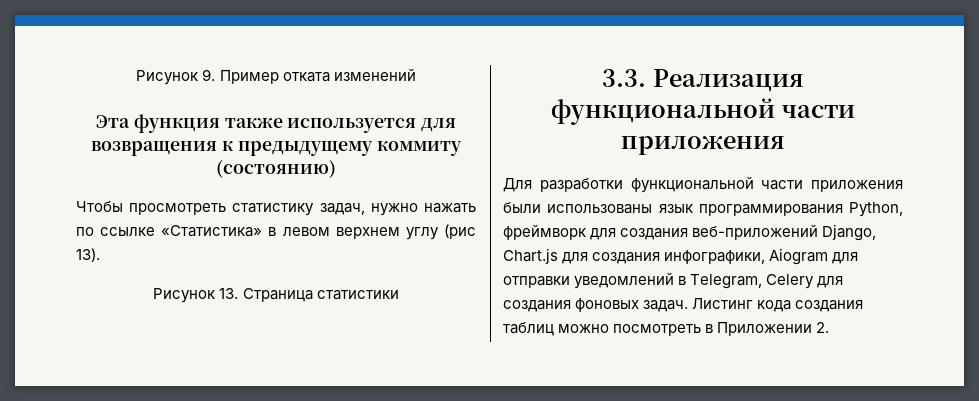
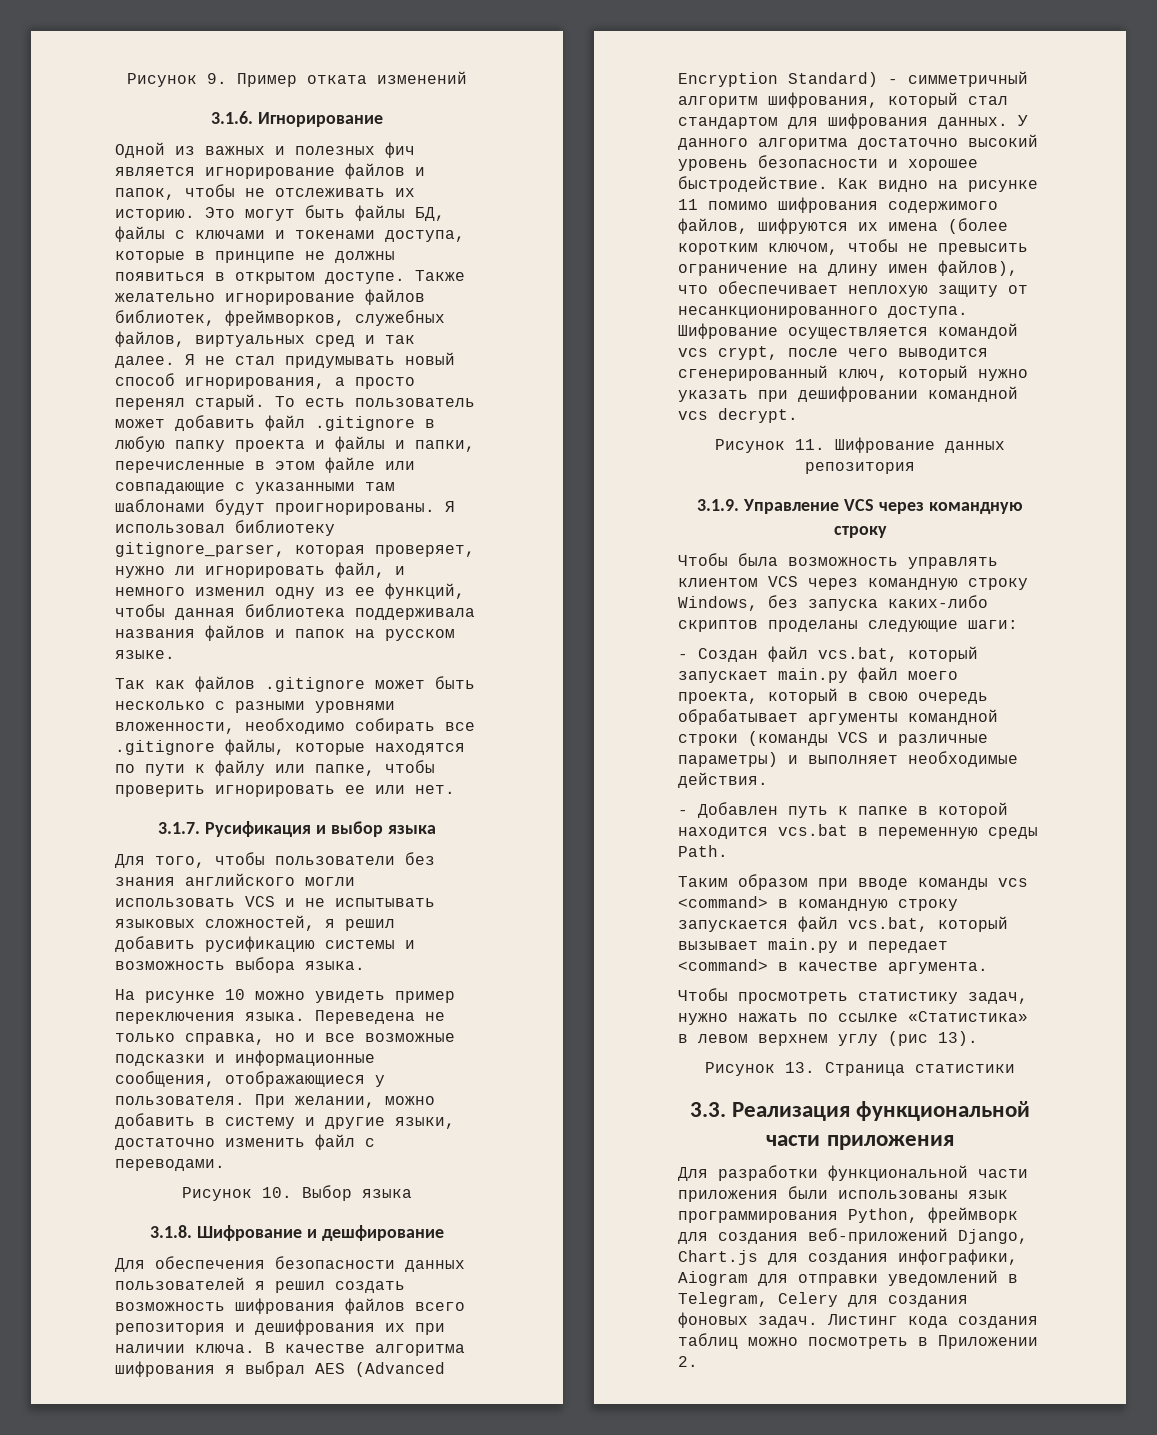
- Эта функция также используется для возвращения к предыдущему коммиту (состоянию)
+ 3.1.6. Игнорирование
+ Одной из важных и полезных фич является игнорирование файлов и папок, чтобы не отслеживать их историю. Это могут быть файлы БД, файлы с ключами и токенами доступа, которые в принципе не должны появиться в открытом доступе. Также желательно игнорирование файлов библиотек, фреймворков, служебных файлов, виртуальных сред и так далее. Я не стал придумывать новый способ игнорирования, а просто перенял старый. То есть пользователь может добавить файл .gitignore в любую папку проекта и файлы и папки, перечисленные в этом файле или совпадающие с указанными там шаблонами будут проигнорированы. Я использовал библиотеку gitignore_parser, которая проверяет, нужно ли игнорировать файл, и немного изменил одну из ее функций, чтобы данная библиотека поддерживала названия файлов и папок на русском языке.
+ Так как файлов .gitignore может быть несколько с разными уровнями вложенности, необходимо собирать все .gitignore файлы, которые находятся по пути к файлу или папке, чтобы проверить игнорировать ее или нет.
+ 3.1.7. Русификация и выбор языка
+ Для того, чтобы пользователи без знания английского могли использовать VCS и не испытывать языковых сложностей, я решил добавить русификацию системы и возможность выбора языка.
+ На рисунке 10 можно увидеть пример переключения языка. Переведена не только справка, но и все возможные подсказки и информационные сообщения, отображающиеся у пользователя. При желании, можно добавить в систему и другие языки, достаточно изменить файл с переводами.
+ Рисунок 10. Выбор языка
+ 3.1.8. Шифрование и дешфирование
+ Для обеспечения безопасности данных пользователей я решил создать возможность шифрования файлов всего репозитория и дешифрования их при наличии ключа. В качестве алгоритма шифрования я выбрал AES (Advanced Encryption Standard) - симметричный алгоритм шифрования, который стал стандартом для шифрования данных. У данного алгоритма достаточно высокий уровень безопасности и хорошее быстродействие. Как видно на рисунке 11 помимо шифрования содержимого файлов, шифруются их имена (более коротким ключом, чтобы не превысить ограничение на длину имен файлов), что обеспечивает неплохую защиту от несанкционированного доступа. Шифрование осуществляется командой vcs crypt, после чего выводится сгенерированный ключ, который нужно указать при дешифровании командной vcs decrypt.
+ Рисунок 11. Шифрование данных репозитория
+ 3.1.9. Управление VCS через командную строку
+ Чтобы была возможность управлять клиентом VCS через командную строку Windows, без запуска каких-либо скриптов проделаны следующие шаги:
+ - Создан файл vcs.bat, который запускает main.py файл моего проекта, который в свою очередь обрабатывает аргументы командной строки (команды VCS и различные параметры) и выполняет необходимые действия.
+ - Добавлен путь к папке в которой находится vcs.bat в переменную среды Path.
+ Таким образом при вводе команды vcs <command> в командную строку запускается файл vcs.bat, который вызывает main.py и передает <command> в качестве аргумента.

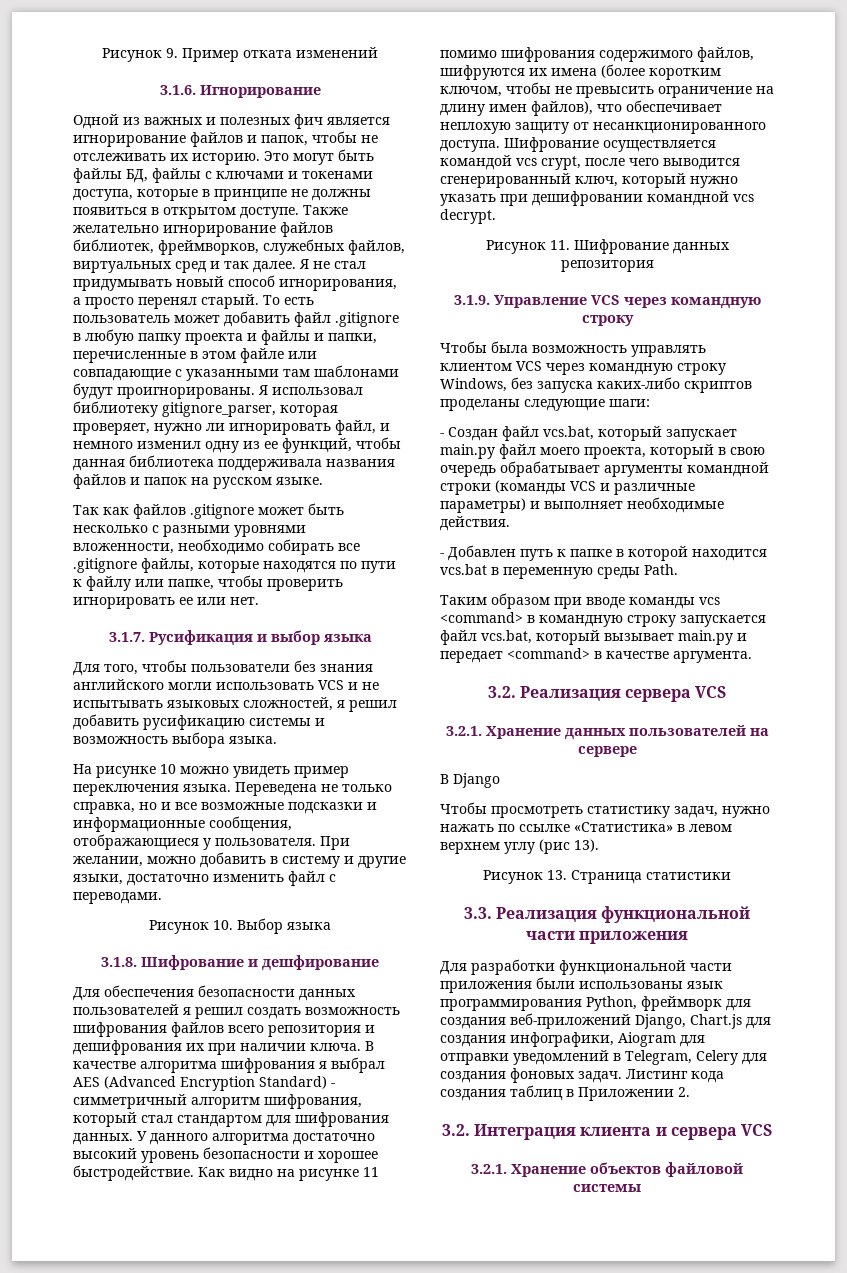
+ 3.2. Реализация сервера VCS
+ 3.2.1. Хранение данных пользователей на сервере
+ В Django
- Листинг кода создания таблиц можно посмотреть в Приложении 2.
+ Листинг кода создания таблиц в Приложении 2.
+ 3.2. Интеграция клиента и сервера VCS
+ 3.2.1. Хранение объектов файловой системы

